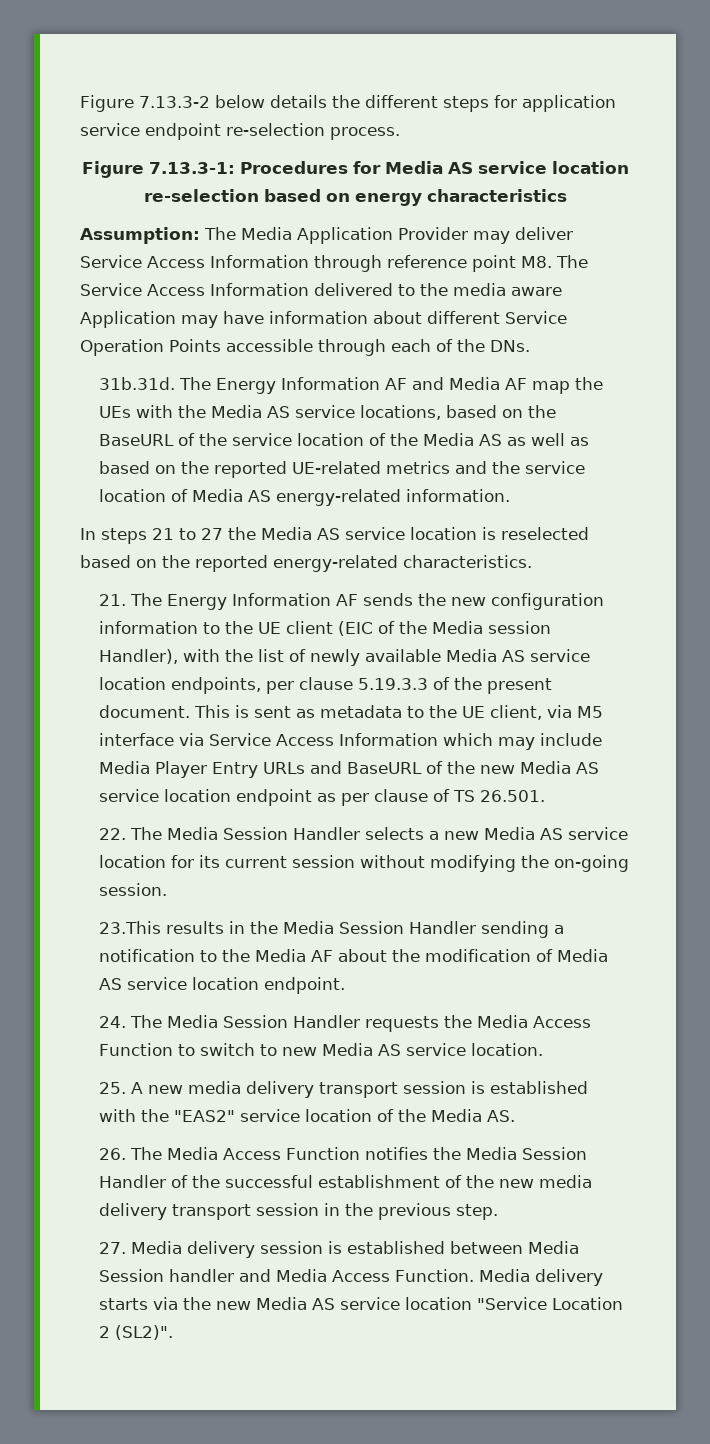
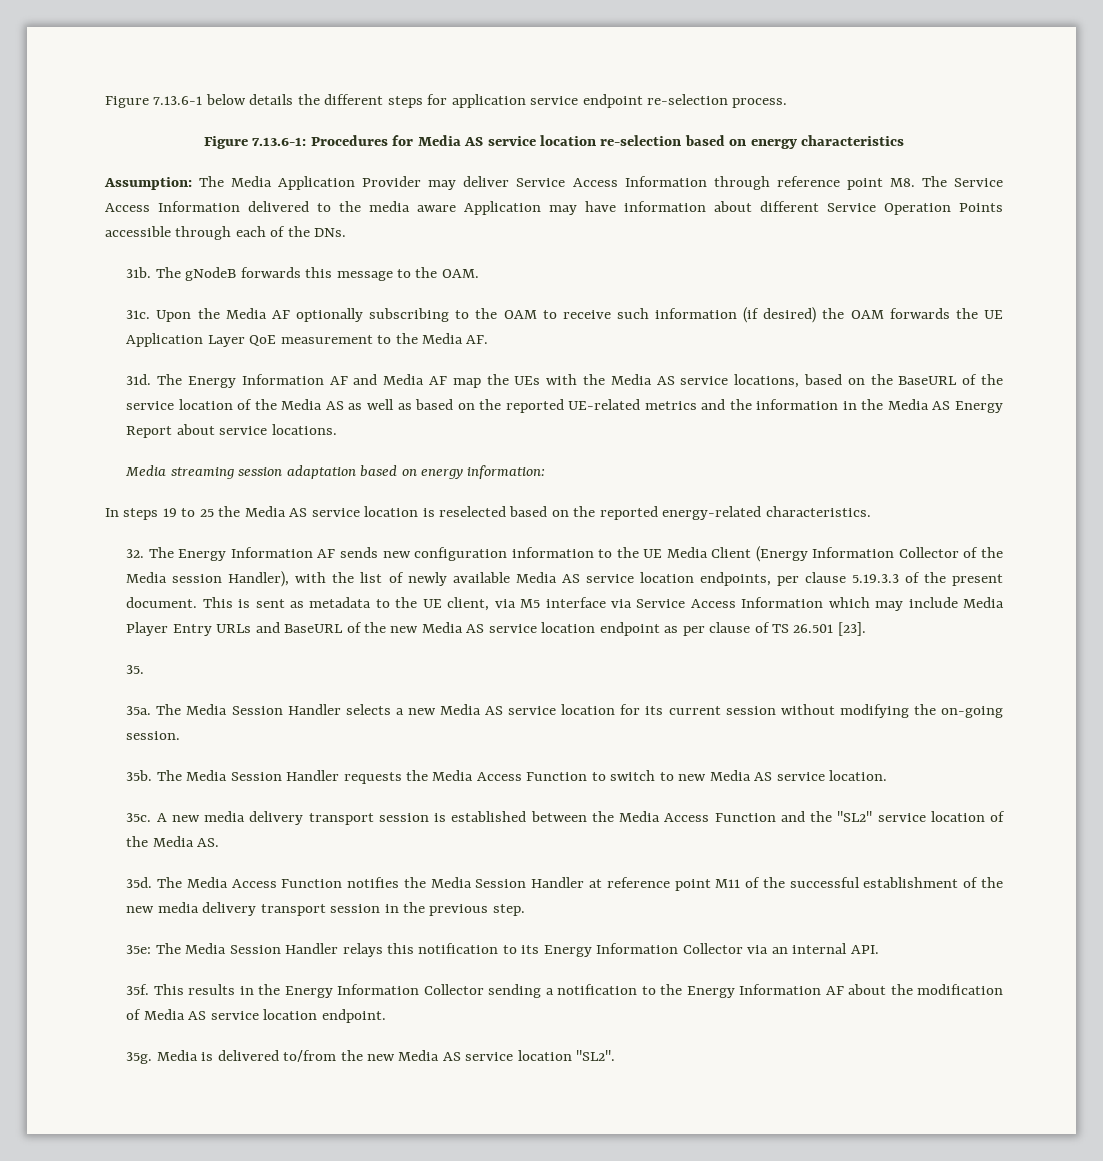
- Figure 7.13.3-2 below details the different steps for application service endpoint re-selection process.
+ Figure 7.13.6-1 below details the different steps for application service endpoint re-selection process.
- Figure 7.13.3-1: Procedures for Media AS service location re-selection based on energy characteristics
+ Figure 7.13.6-1: Procedures for Media AS service location re-selection based on energy characteristics
- 31b.31d. The Energy Information AF and Media AF map the UEs with the Media AS service locations, based on the BaseURL of the service location of the Media AS as well as based on the reported UE-related metrics and the service location of Media AS energy-related information.
+ 31b. The gNodeB forwards this message to the OAM.
+ 31c. Upon the Media AF optionally subscribing to the OAM to receive such information (if desired) the OAM forwards the UE Application Layer QoE measurement to the Media AF.
+ 31d. The Energy Information AF and Media AF map the UEs with the Media AS service locations, based on the BaseURL of the service location of the Media AS as well as based on the reported UE-related metrics and the information in the Media AS Energy Report about service locations.
+ Media streaming session adaptation based on energy information:
- In steps 21 to 27 the Media AS service location is reselected based on the reported energy-related characteristics.
+ In steps 19 to 25 the Media AS service location is reselected based on the reported energy-related characteristics.
- 21. The Energy Information AF sends the new configuration information to the UE client (EIC of the Media session Handler), with the list of newly available Media AS service location endpoints, per clause 5.19.3.3 of the present document.
+ 32. The Energy Information AF sends new configuration information to the UE Media Client (Energy Information Collector of the Media session Handler), with the list of newly available Media AS service location endpoints, per clause 5.19.3.3 of the present document.
- This is sent as metadata to the UE client, via M5 interface via Service Access Information which may include Media Player Entry URLs and BaseURL of the new Media AS service location endpoint as per clause of TS 26.501.
- 22. The Media Session Handler selects a new Media AS service location for its current session without modifying the on-going session.
+ This is sent as metadata to the UE client, via M5 interface via Service Access Information which may include Media Player Entry URLs and BaseURL of the new Media AS service location endpoint as per clause of TS 26.501 [23].
+ 35.
+ 35a. The Media Session Handler selects a new Media AS service location for its current session without modifying the on-going session.
- 23.This results in the Media Session Handler sending a notification to the Media AF about the modification of Media AS service location endpoint.
- 24. The Media Session Handler requests the Media Access Function to switch to new Media AS service location.
+ 35b. The Media Session Handler requests the Media Access Function to switch to new Media AS service location.
- 25. A new media delivery transport session is established with the "EAS2" service location of the Media AS.
+ 35c. A new media delivery transport session is established between the Media Access Function and the "SL2" service location of the Media AS.
- 26. The Media Access Function notifies the Media Session Handler of the successful establishment of the new media delivery transport session in the previous step.
+ 35d. The Media Access Function notifies the Media Session Handler at reference point M11 of the successful establishment of the new media delivery transport session in the previous step.
- 27. Media delivery session is established between Media Session handler and Media Access Function. Media delivery starts via the new Media AS service location "Service Location 2 (SL2)".
+ 35e: The Media Session Handler relays this notification to its Energy Information Collector via an internal API.
+ 35f. This results in the Energy Information Collector sending a notification to the Energy Information AF about the modification of Media AS service location endpoint.
+ 35g. Media is delivered to/from the new Media AS service location "SL2".

